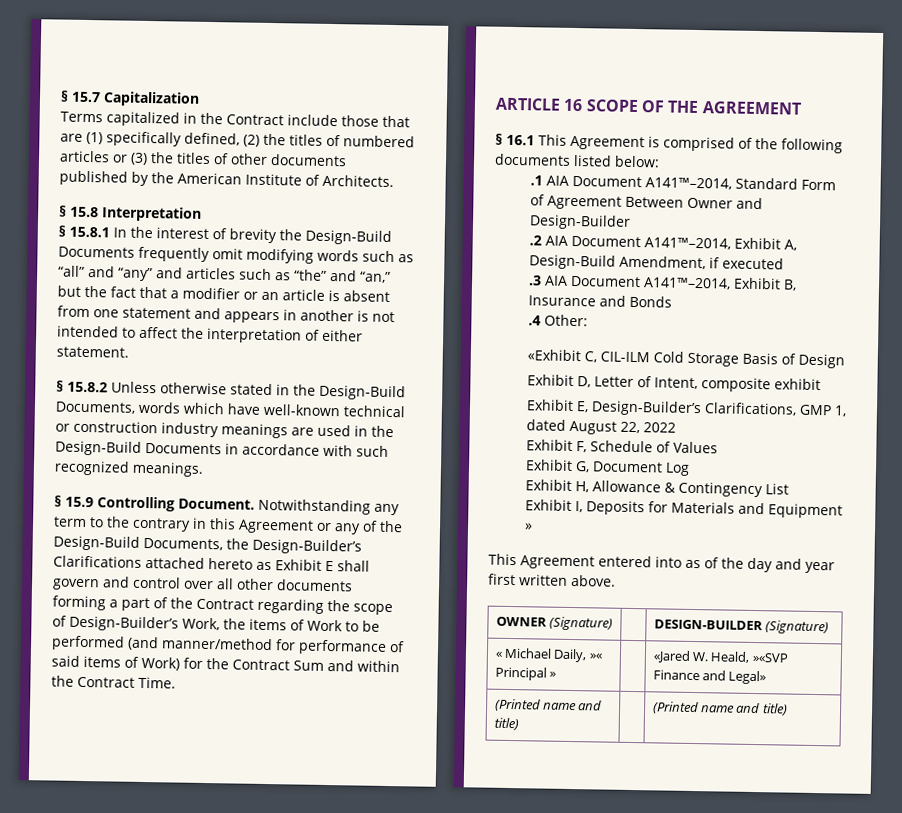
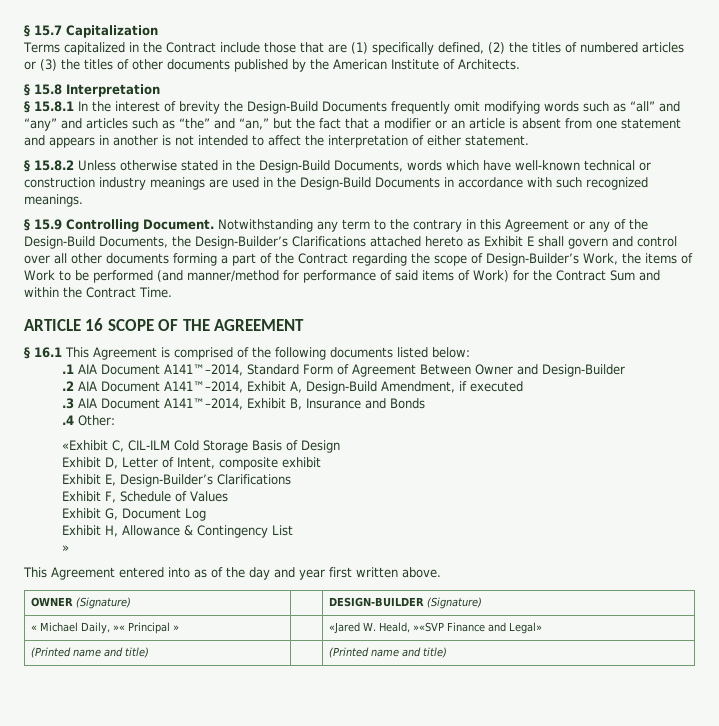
- Exhibit E, Design-Builder’s Clarifications, GMP 1, dated August 22, 2022
+ Exhibit E, Design-Builder’s Clarifications
  Exhibit H, Allowance & Contingency List
- Exhibit I, Deposits for Materials and Equipment »
+ »

